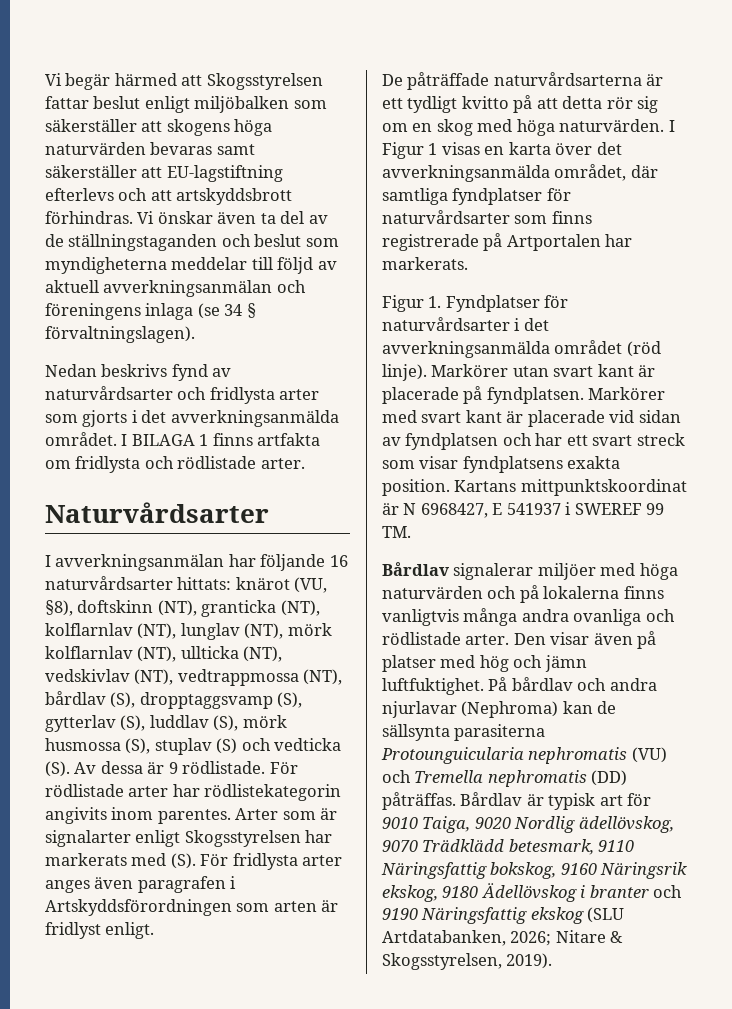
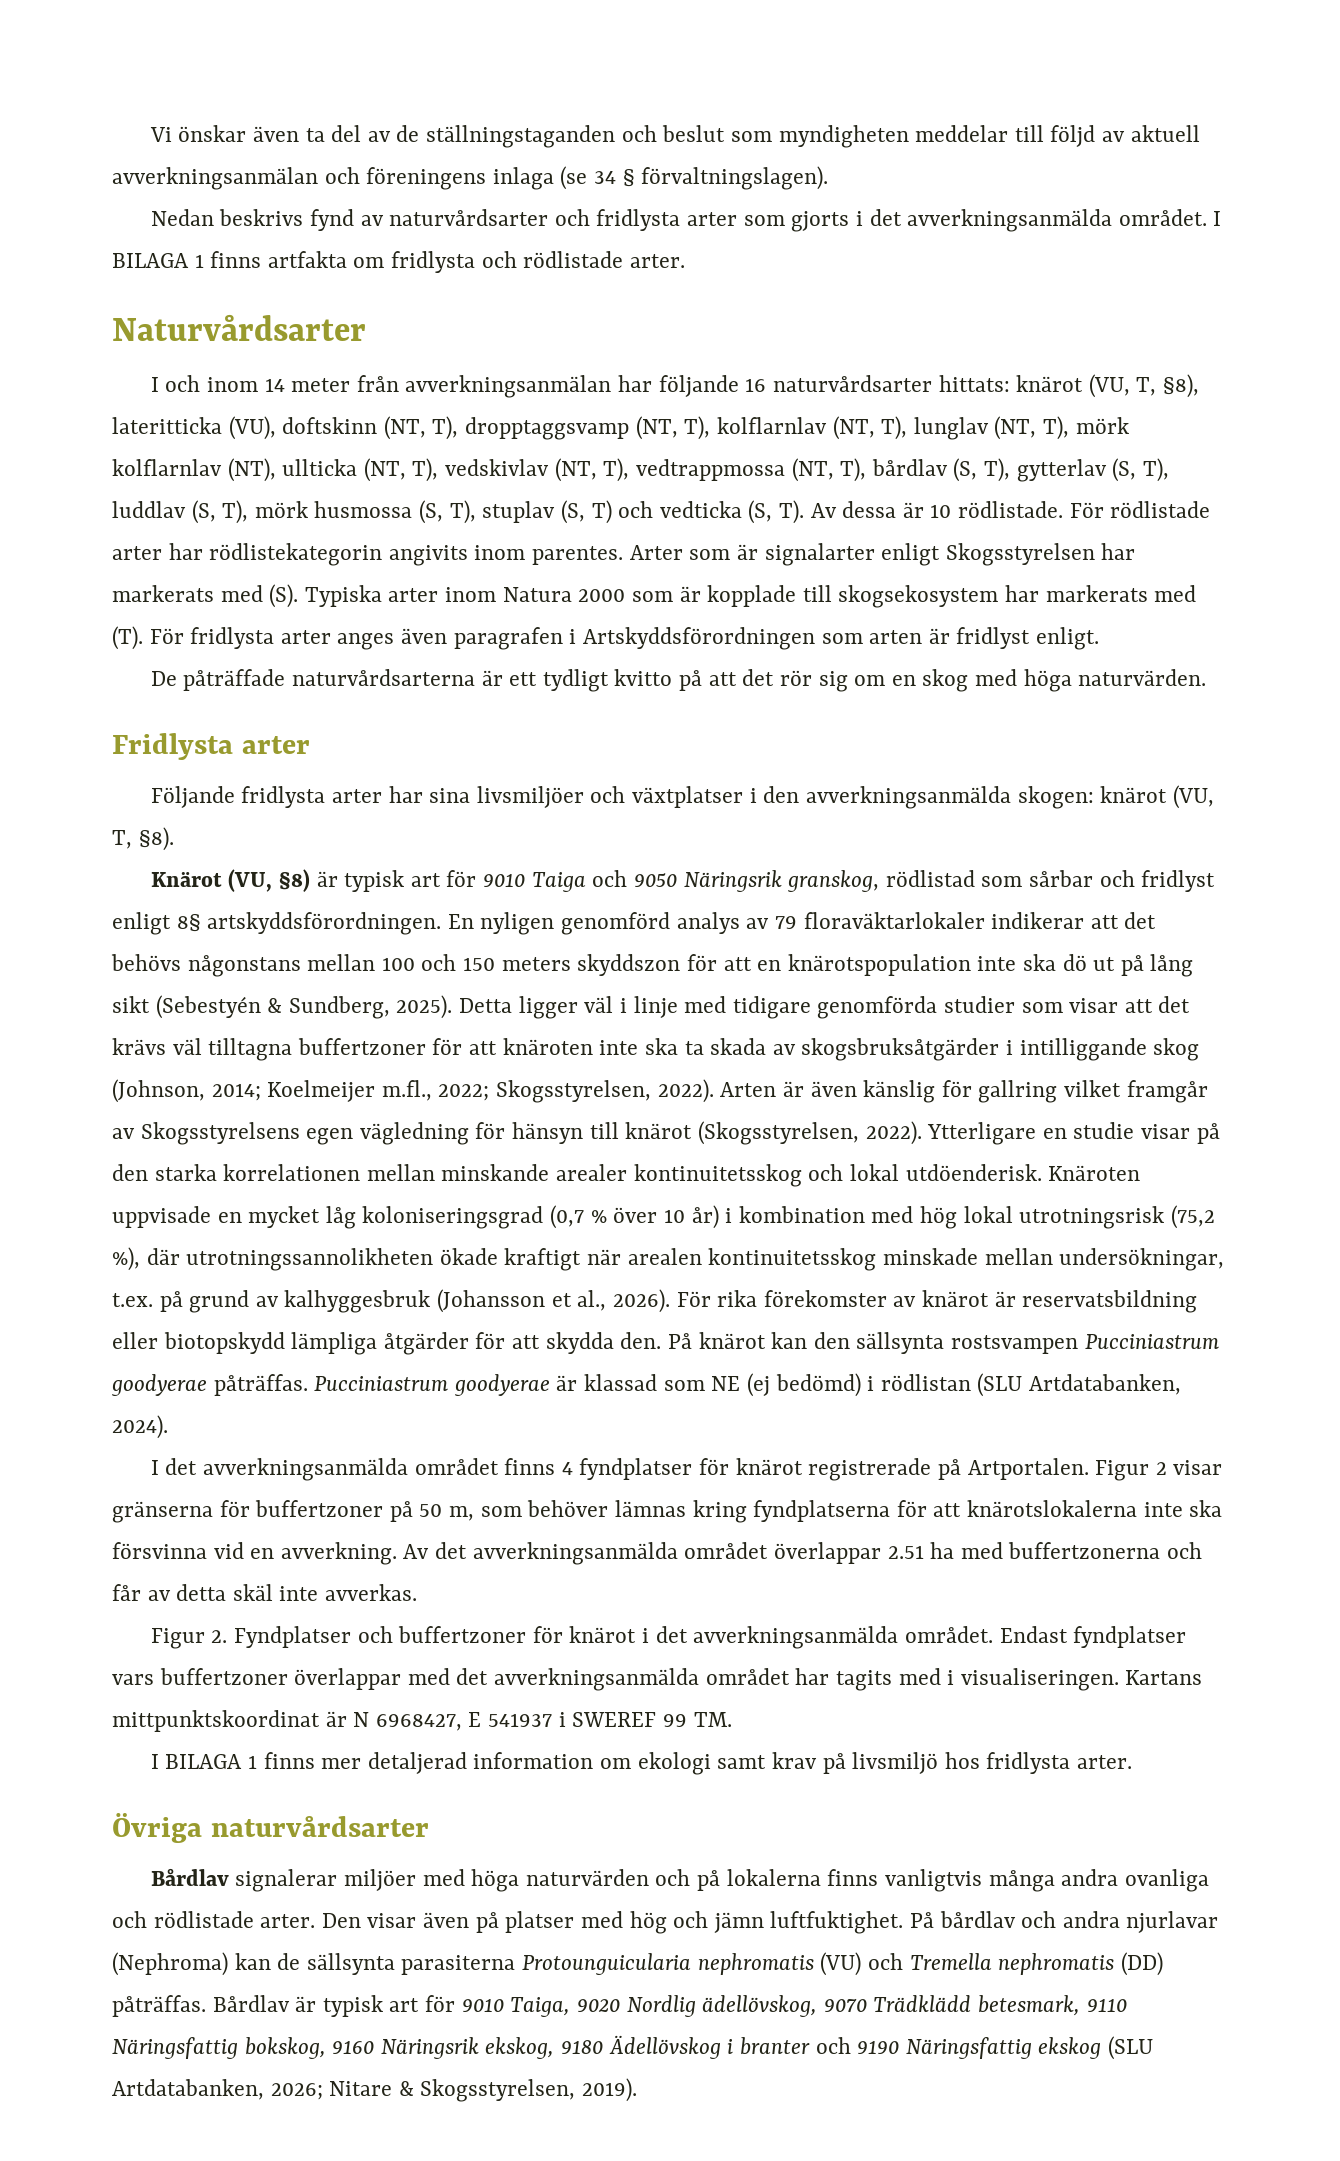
- Vi begär härmed att Skogsstyrelsen fattar beslut enligt miljöbalken som säkerställer att skogens höga naturvärden bevaras samt säkerställer att EU-lagstiftning efterlevs och att artskyddsbrott förhindras. Vi önskar även ta del av de ställningstaganden och beslut som myndigheterna meddelar till följd av aktuell avverkningsanmälan och föreningens inlaga (se 34 § förvaltningslagen).
+ Vi önskar även ta del av de ställningstaganden och beslut som myndigheten meddelar till följd av aktuell avverkningsanmälan och föreningens inlaga (se 34 § förvaltningslagen).
- I avverkningsanmälan har följande 16 naturvårdsarter hittats: knärot (VU, §8), doftskinn (NT), granticka (NT), kolflarnlav (NT), lunglav (NT), mörk kolflarnlav (NT), ullticka (NT), vedskivlav (NT), vedtrappmossa (NT), bårdlav (S), dropptaggsvamp (S), gytterlav (S), luddlav (S), mörk husmossa (S), stuplav (S) och vedticka (S). Av dessa är 9 rödlistade.
+ I och inom 14 meter från avverkningsanmälan har följande 16 naturvårdsarter hittats: knärot (VU, T, §8), lateritticka (VU), doftskinn (NT, T), dropptaggsvamp (NT, T), kolflarnlav (NT, T), lunglav (NT, T), mörk kolflarnlav (NT), ullticka (NT, T), vedskivlav (NT, T), vedtrappmossa (NT, T), bårdlav (S, T), gytterlav (S, T), luddlav (S, T), mörk husmossa (S, T), stuplav (S, T) och vedticka (S, T). Av dessa är 10 rödlistade.
- Arter som är signalarter enligt Skogsstyrelsen har markerats med (S). För fridlysta arter anges även paragrafen i Artskyddsförordningen som arten är fridlyst enligt.
+ Arter som är signalarter enligt Skogsstyrelsen har markerats med (S). Typiska arter inom Natura 2000 som är kopplade till skogsekosystem har markerats med (T). För fridlysta arter anges även paragrafen i Artskyddsförordningen som arten är fridlyst enligt.
- De påträffade naturvårdsarterna är ett tydligt kvitto på att detta rör sig om en skog med höga naturvärden. I Figur 1 visas en karta över det avverkningsanmälda området, där samtliga fyndplatser för naturvårdsarter som finns registrerade på Artportalen har markerats.
- Figur 1. Fyndplatser för naturvårdsarter i det avverkningsanmälda området (röd linje). Markörer utan svart kant är placerade på fyndplatsen. Markörer med svart kant är placerade vid sidan av fyndplatsen och har ett svart streck som visar fyndplatsens exakta position.
+ De påträffade naturvårdsarterna är ett tydligt kvitto på att det rör sig om en skog med höga naturvärden.
+ Fridlysta arter
+ Följande fridlysta arter har sina livsmiljöer och växtplatser i den avverkningsanmälda skogen: knärot (VU, T, §8).
+ Knärot (VU, §8) är typisk art för 9010 Taiga och 9050 Näringsrik granskog, rödlistad som sårbar och fridlyst enligt 8§ artskyddsförordningen. En nyligen genomförd analys av 79 floraväktarlokaler indikerar att det behövs någonstans mellan 100 och 150 meters skyddszon för att en knärotspopulation inte ska dö ut på lång sikt (Sebestyén & Sundberg, 2025). Detta ligger väl i linje med tidigare genomförda studier som visar att det krävs väl tilltagna buffertzoner för att knäroten inte ska ta skada av skogsbruksåtgärder i intilliggande skog (Johnson, 2014; Koelmeijer m.fl., 2022; Skogsstyrelsen, 2022). Arten är även känslig för gallring vilket framgår av Skogsstyrelsens egen vägledning för hänsyn till knärot (Skogsstyrelsen, 2022). Ytterligare en studie visar på den starka korrelationen mellan minskande arealer kontinuitetsskog och lokal utdöenderisk. Knäroten uppvisade en mycket låg koloniseringsgrad (0,7 % över 10 år) i kombination med hög lokal utrotningsrisk (75,2 %), där utrotningssannolikheten ökade kraftigt när arealen kontinuitetsskog minskade mellan undersökningar, t.ex. på grund av kalhyggesbruk (Johansson et al., 2026). För rika förekomster av knärot är reservatsbildning eller biotopskydd lämpliga åtgärder för att skydda den. På knärot kan den sällsynta rostsvampen Pucciniastrum goodyerae påträffas. Pucciniastrum goodyerae är klassad som NE (ej bedömd) i rödlistan (SLU Artdatabanken, 2024).
+ I det avverkningsanmälda området finns 4 fyndplatser för knärot registrerade på Artportalen. Figur 2 visar gränserna för buffertzoner på 50 m, som behöver lämnas kring fyndplatserna för att knärotslokalerna inte ska försvinna vid en avverkning. Av det avverkningsanmälda området överlappar 2.51 ha med buffertzonerna och får av detta skäl inte avverkas.
+ Figur 2. Fyndplatser och buffertzoner för knärot i det avverkningsanmälda området. Endast fyndplatser vars buffertzoner överlappar med det avverkningsanmälda området har tagits med i visualiseringen.
+ I BILAGA 1 finns mer detaljerad information om ekologi samt krav på livsmiljö hos fridlysta arter.
+ Övriga naturvårdsarter

